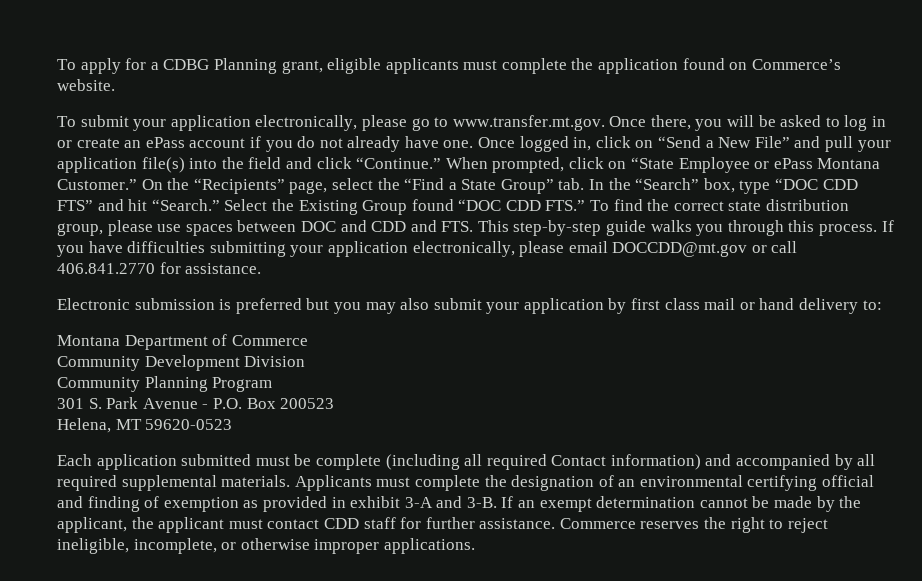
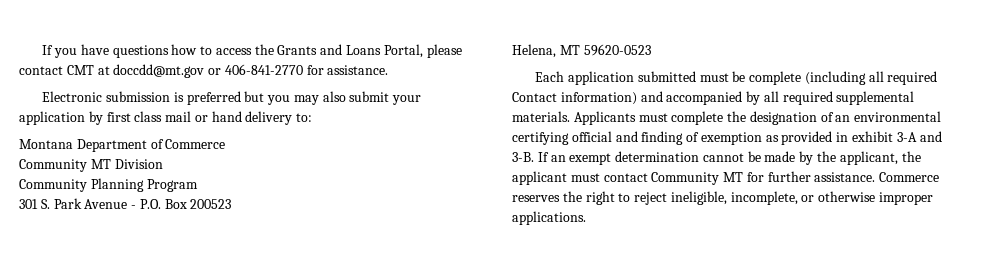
- To apply for a CDBG Planning grant, eligible applicants must complete the application found on Commerce’s website.
- To submit your application electronically, please go to www.transfer.mt.gov. Once there, you will be asked to log in or create an ePass account if you do not already have one. Once logged in, click on “Send a New File” and pull your application file(s) into the field and click “Continue.” When prompted, click on “State Employee or ePass Montana Customer.” On the “Recipients” page, select the “Find a State Group” tab. In the “Search” box, type “DOC CDD FTS” and hit “Search.” Select the Existing Group found “DOC CDD FTS.” To find the correct state distribution group, please use spaces between DOC and CDD and FTS. This step-by-step guide walks you through this process. If you have difficulties submitting your application electronically, please email DOCCDD@mt.gov or call 406.841.2770 for assistance.
+ If you have questions how to access the Grants and Loans Portal, please contact CMT at doccdd@mt.gov or 406-841-2770 for assistance.
- Community Development Division
+ Community MT Division
- If an exempt determination cannot be made by the applicant, the applicant must contact CDD staff for further assistance.
+ If an exempt determination cannot be made by the applicant, the applicant must contact Community MT for further assistance.

